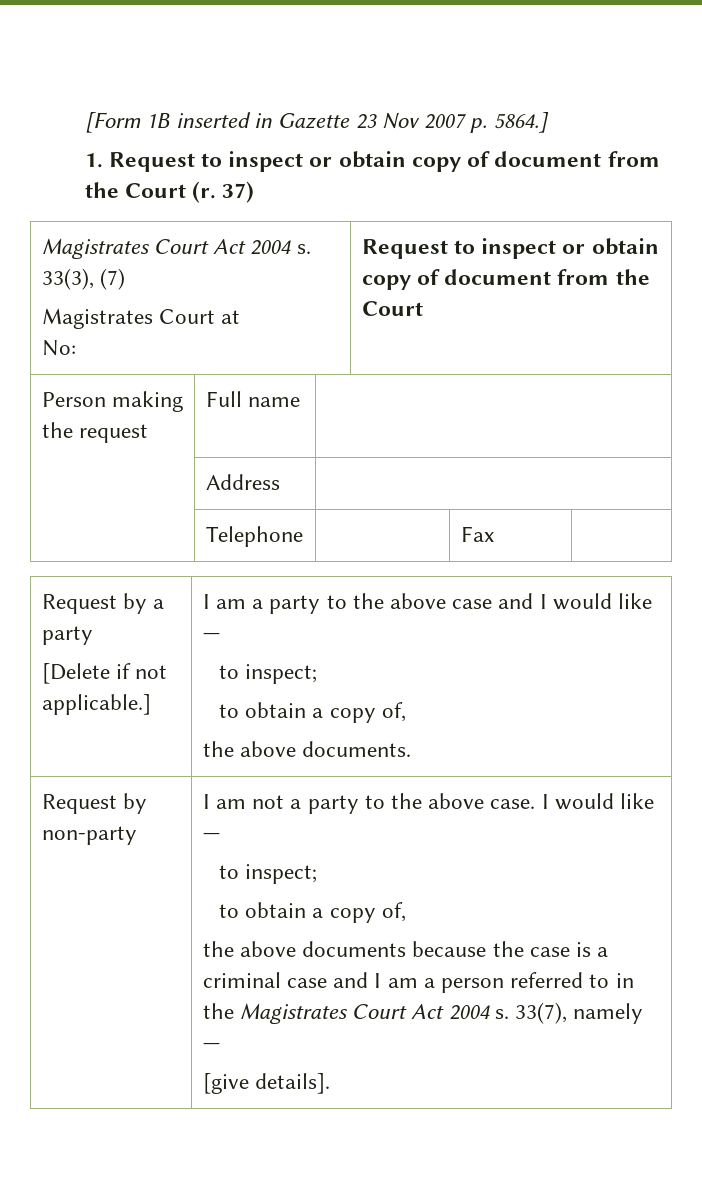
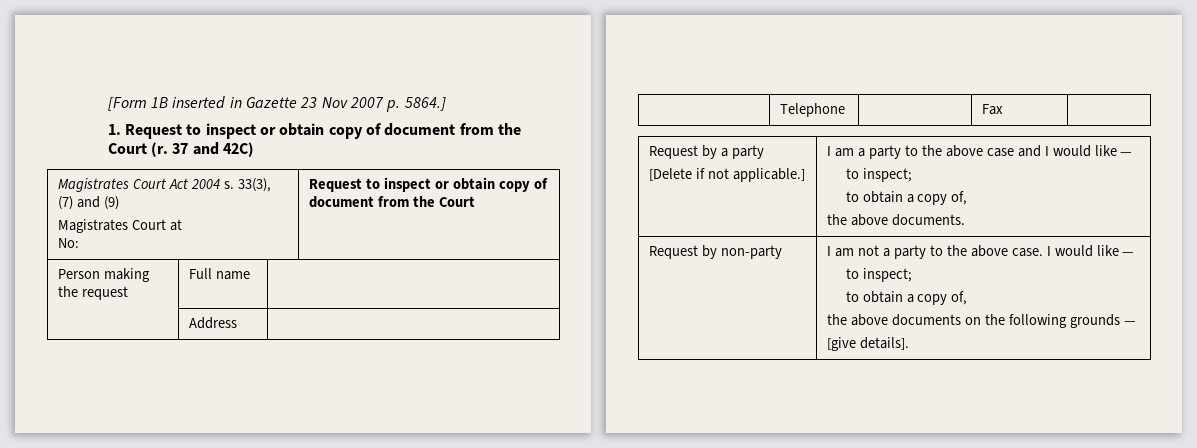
- 37)
+ 37 and 42C)
- Magistrates Court Act 2004 s. 33(3), (7)
+ Magistrates Court Act 2004 s. 33(3), (7) and (9)
- the above documents because the case is a criminal case and I am a person referred to in the Magistrates Court Act 2004 s. 33(7), namely —
+ the above documents on the following grounds —

